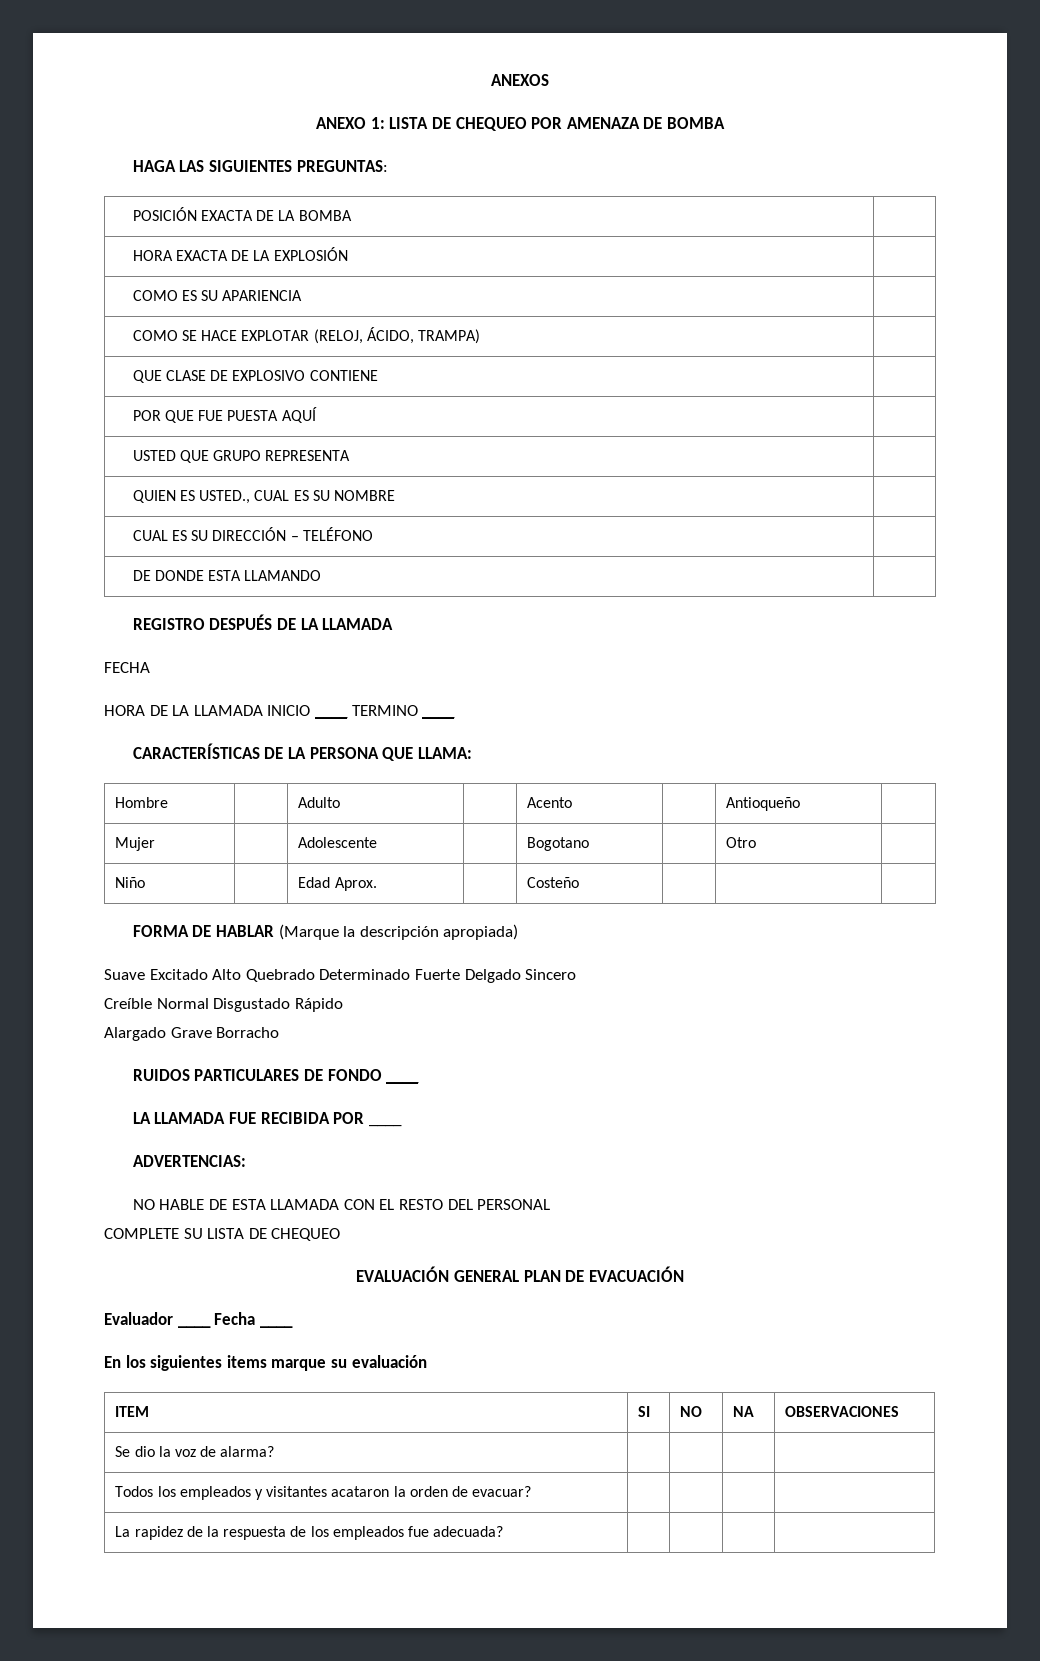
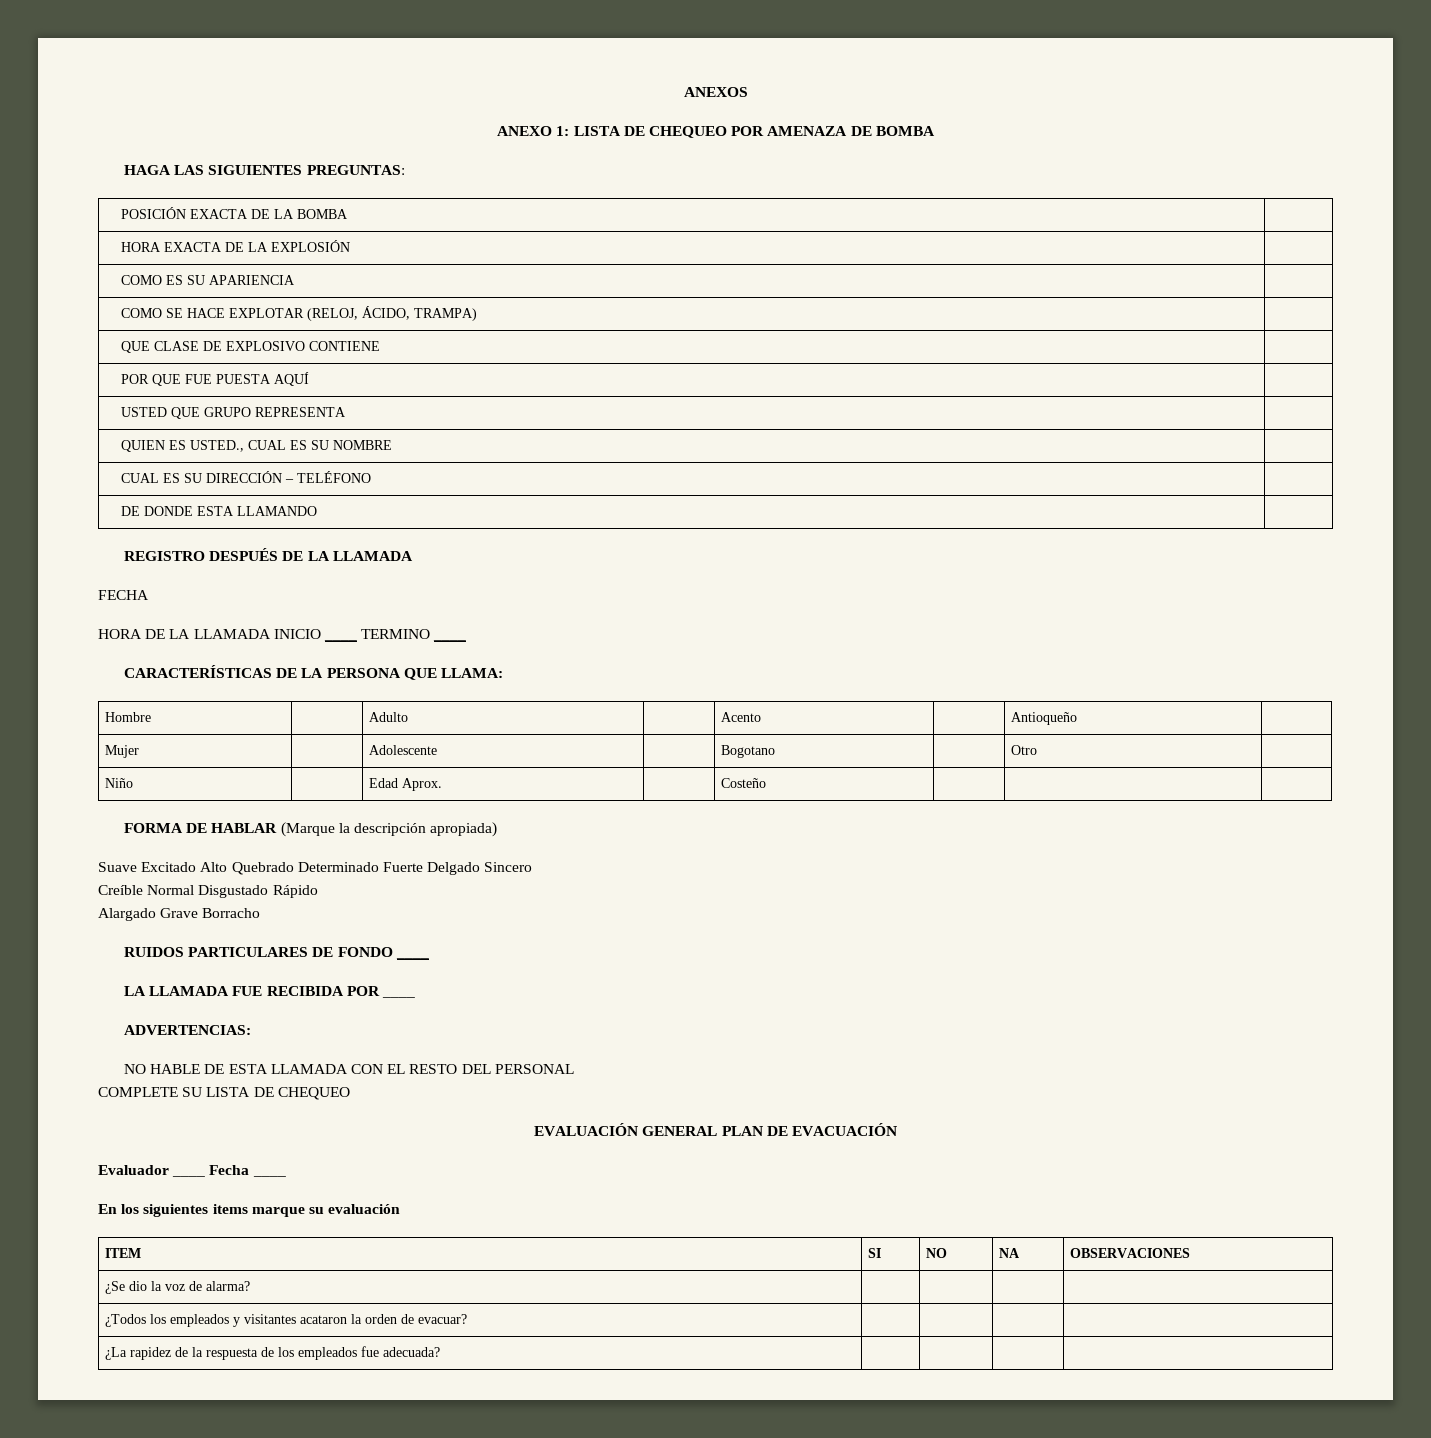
- Se dio la voz de alarma? | | | |
+ ¿Se dio la voz de alarma? | | | |
- Todos los empleados y visitantes acataron la orden de evacuar? | | | |
+ ¿Todos los empleados y visitantes acataron la orden de evacuar? | | | |
- La rapidez de la respuesta de los empleados fue adecuada? | | | |
+ ¿La rapidez de la respuesta de los empleados fue adecuada? | | | |

